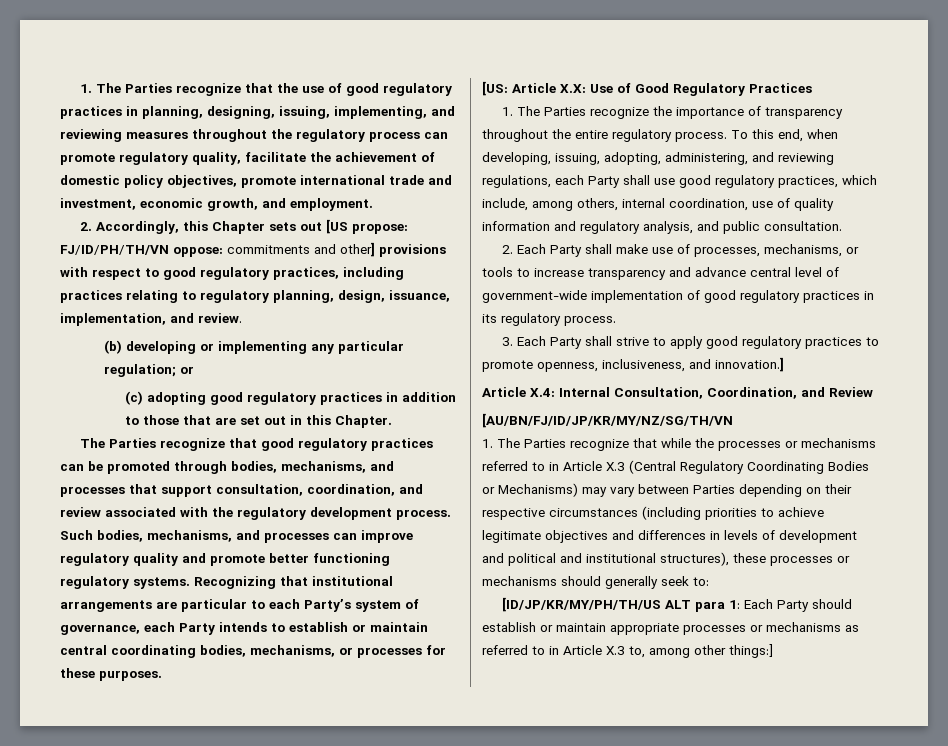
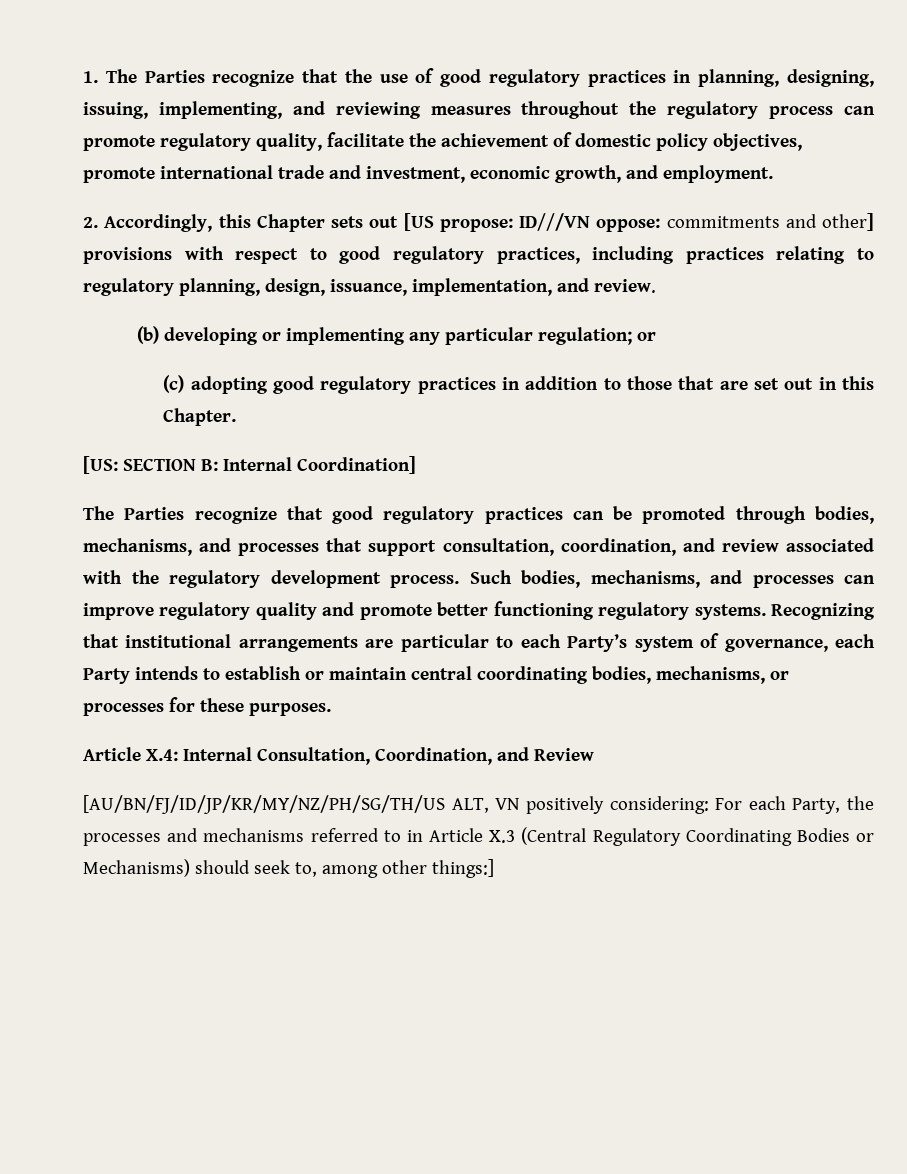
- 2. Accordingly, this Chapter sets out [US propose: FJ/ID/PH/TH/VN oppose: commitments and other] provisions with respect to good regulatory practices, including practices relating to regulatory planning, design, issuance, implementation, and review.
+ 2. Accordingly, this Chapter sets out [US propose: ID///VN oppose: commitments and other] provisions with respect to good regulatory practices, including practices relating to regulatory planning, design, issuance, implementation, and review.
+ [US: SECTION B: Internal Coordination]
- [US: Article X.X: Use of Good Regulatory Practices
- 1. The Parties recognize the importance of transparency throughout the entire regulatory process. To this end, when developing, issuing, adopting, administering, and reviewing regulations, each Party shall use good regulatory practices, which include, among others, internal coordination, use of quality information and regulatory analysis, and public consultation.
- 2. Each Party shall make use of processes, mechanisms, or tools to increase transparency and advance central level of government-wide implementation of good regulatory practices in its regulatory process.
- 3. Each Party shall strive to apply good regulatory practices to promote openness, inclusiveness, and innovation.]
- [AU/BN/FJ/ID/JP/KR/MY/NZ/SG/TH/VN
- 1. The Parties recognize that while the processes or mechanisms referred to in Article X.3 (Central Regulatory Coordinating Bodies or Mechanisms) may vary between Parties depending on their respective circumstances (including priorities to achieve legitimate objectives and differences in levels of development and political and institutional structures), these processes or mechanisms should generally seek to:
- [ID/JP/KR/MY/PH/TH/US ALT para 1: Each Party should establish or maintain appropriate processes or mechanisms as referred to in Article X.3 to, among other things:]
+ [AU/BN/FJ/ID/JP/KR/MY/NZ/PH/SG/TH/US ALT, VN positively considering: For each Party, the processes and mechanisms referred to in Article X.3 (Central Regulatory Coordinating Bodies or Mechanisms) should seek to, among other things:]

